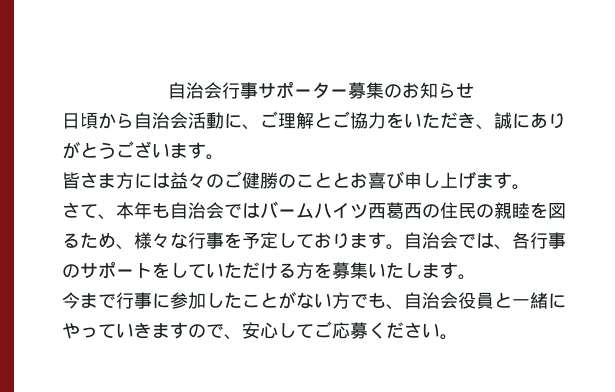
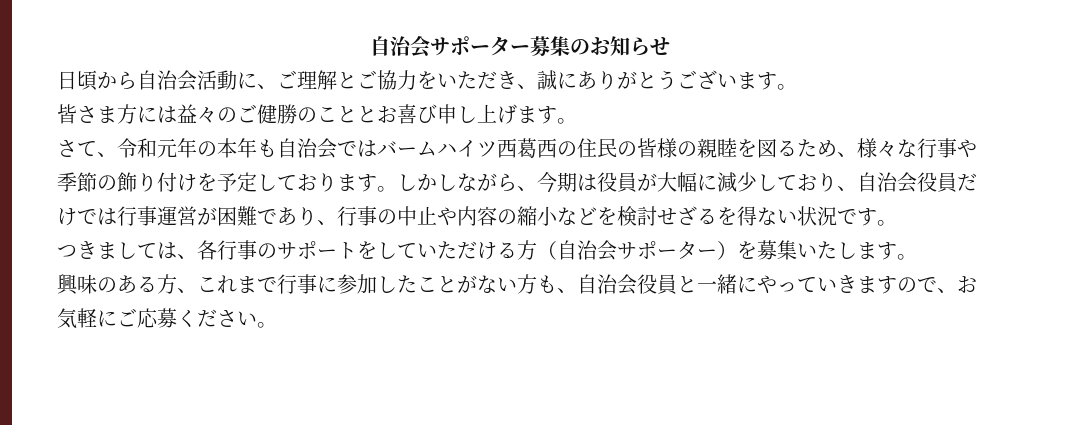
- 自治会行事サポーター募集のお知らせ
+ 自治会サポーター募集のお知らせ
- さて、本年も自治会ではバームハイツ西葛西の住民の親睦を図るため、様々な行事を予定しております。
+ さて、令和元年の本年も自治会ではバームハイツ西葛西の住民の皆様の親睦を図るため、様々な行事や季節の飾り付けを予定しております。
- 自治会では、各行事のサポートをしていただける方を募集いたします。
+ しかしながら、今期は役員が大幅に減少しており、自治会役員だけでは行事運営が困難であり、行事の中止や内容の縮小などを検討せざるを得ない状況です。
+ つきましては、各行事のサポートをしていただける方（自治会サポーター）を募集いたします。
- 今まで行事に参加したことがない方でも、自治会役員と一緒にやっていきますので、安心してご応募ください。
+ 興味のある方、これまで行事に参加したことがない方も、自治会役員と一緒にやっていきますので、お気軽にご応募ください。

